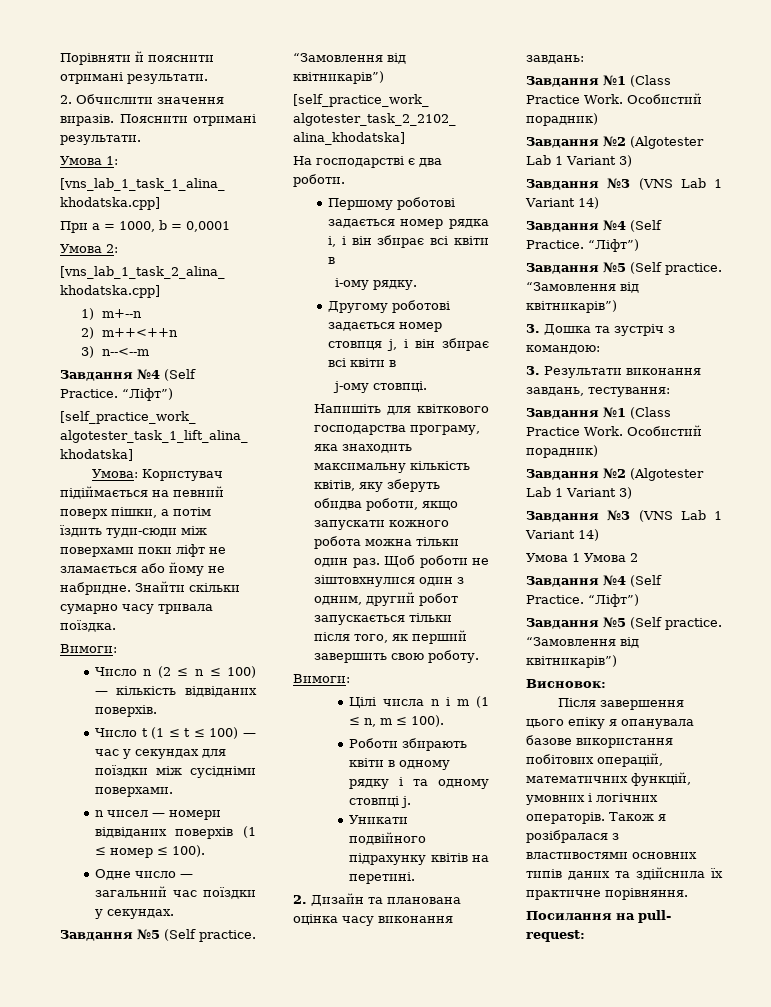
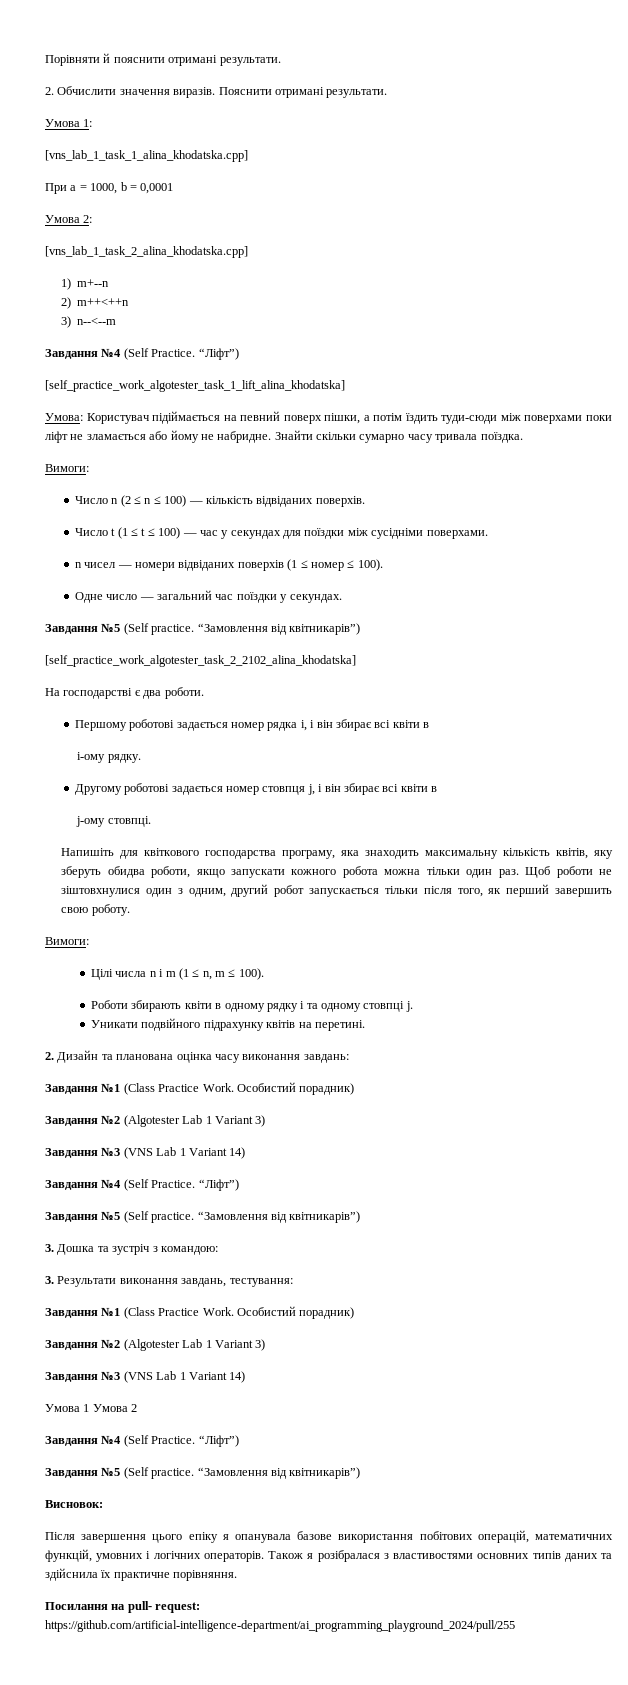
- Посилання на pull- request:
+ Посилання на pull- request: https://github.com/artificial-intelligence-department/ai_programming_playground_2024/pull/255

